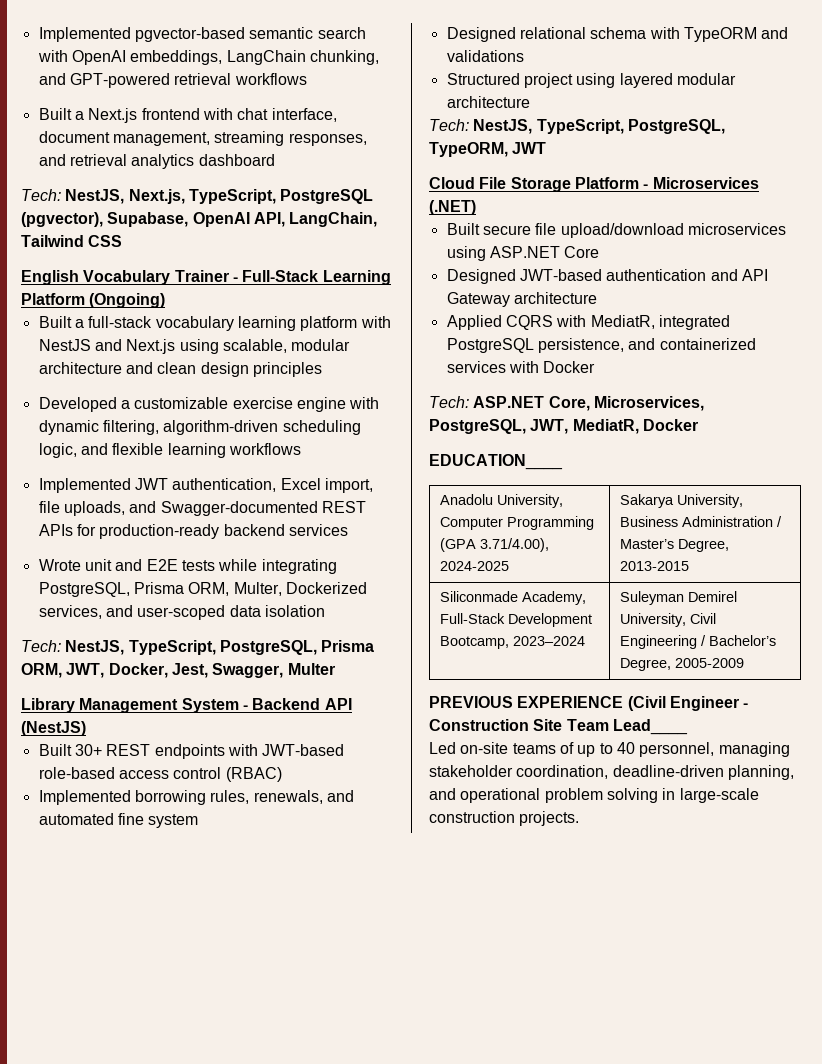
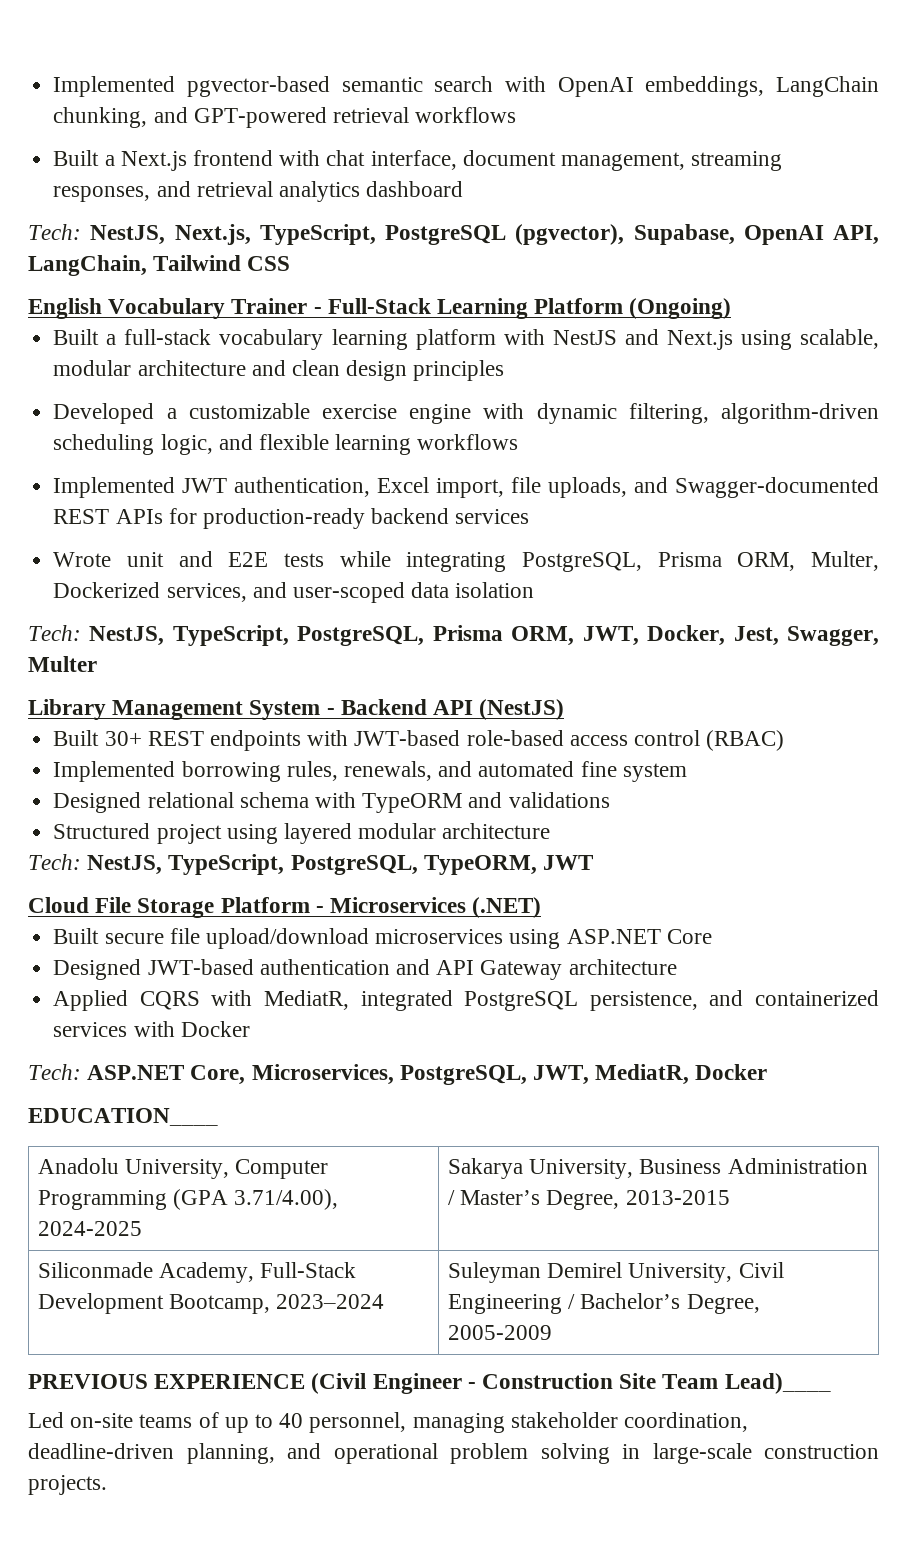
- PREVIOUS EXPERIENCE (Civil Engineer - Construction Site Team Lead____
+ PREVIOUS EXPERIENCE (Civil Engineer - Construction Site Team Lead)____

